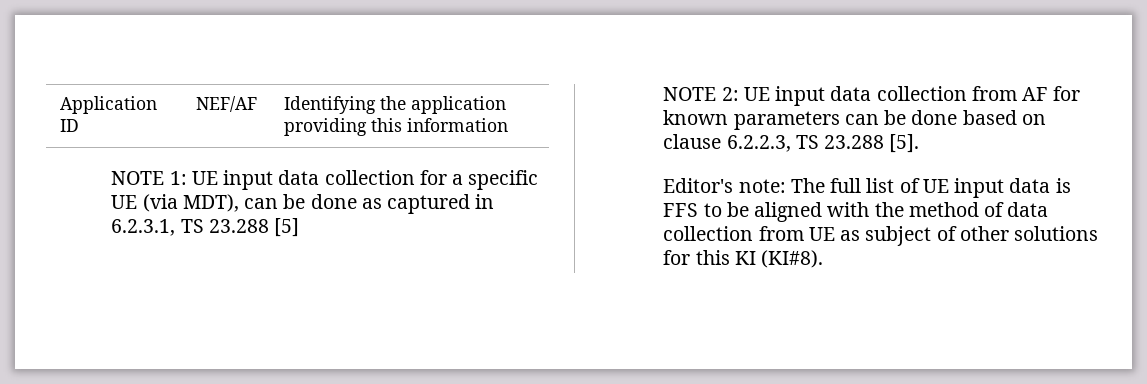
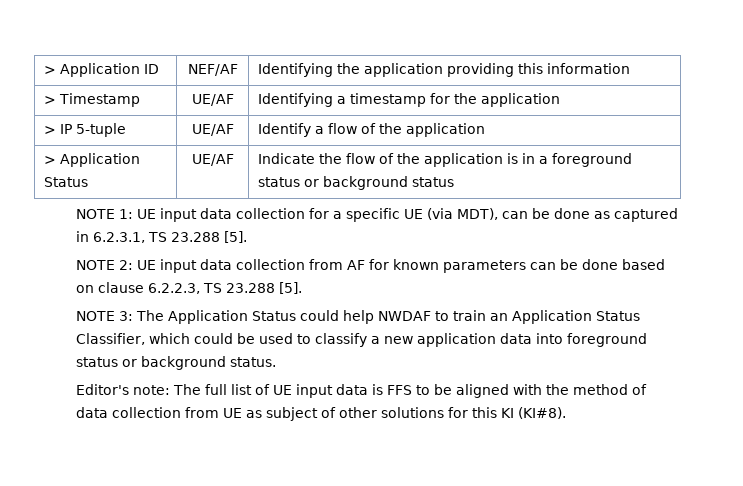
- Application ID | NEF/AF | Identifying the application providing this information
+ > Application ID | NEF/AF | Identifying the application providing this information
+ > Timestamp | UE/AF | Identifying a timestamp for the application
+ > IP 5-tuple | UE/AF | Identify a flow of the application
+ > Application Status | UE/AF | Indicate the flow of the application is in a foreground status or background status
- NOTE 1: UE input data collection for a specific UE (via MDT), can be done as captured in 6.2.3.1, TS 23.288 [5]
+ NOTE 1: UE input data collection for a specific UE (via MDT), can be done as captured in 6.2.3.1, TS 23.288 [5].
+ NOTE 3: The Application Status could help NWDAF to train an Application Status Classifier, which could be used to classify a new application data into foreground status or background status.

